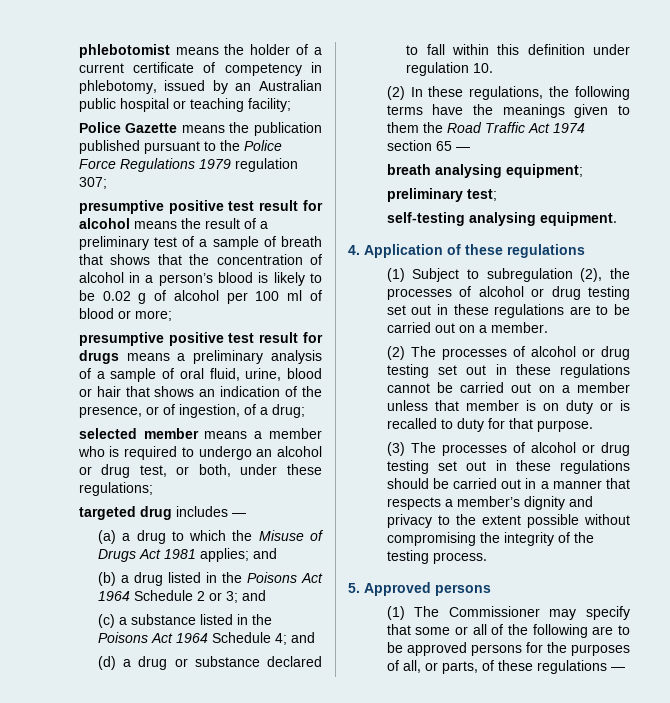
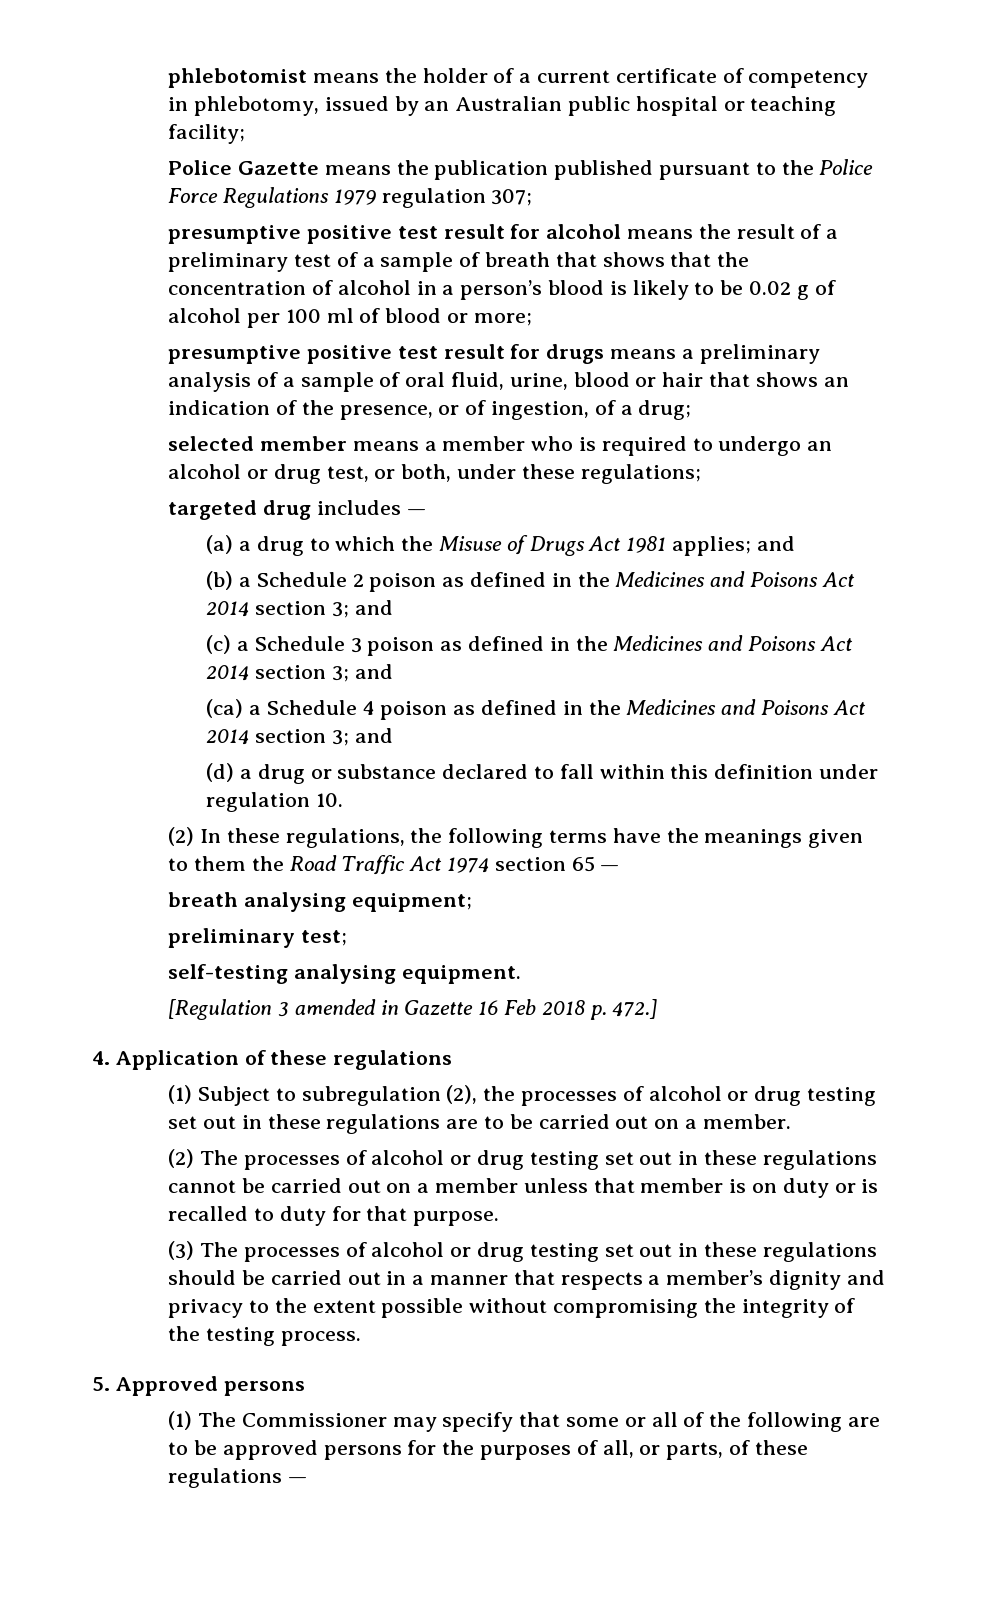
- (b) a drug listed in the Poisons Act 1964 Schedule 2 or 3; and
- (c) a substance listed in the Poisons Act 1964 Schedule 4; and
+ (b) a Schedule 2 poison as defined in the Medicines and Poisons Act 2014 section 3; and
+ (c) a Schedule 3 poison as defined in the Medicines and Poisons Act 2014 section 3; and
+ (ca) a Schedule 4 poison as defined in the Medicines and Poisons Act 2014 section 3; and
+ [Regulation 3 amended in Gazette 16 Feb 2018 p. 472.]

